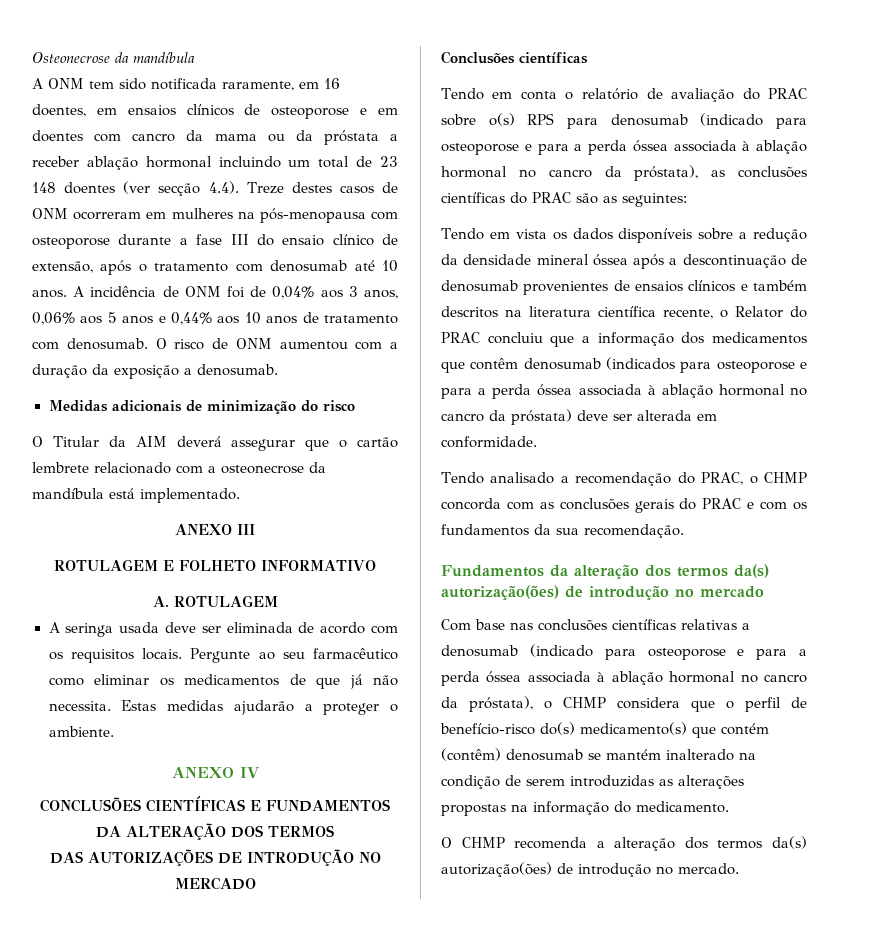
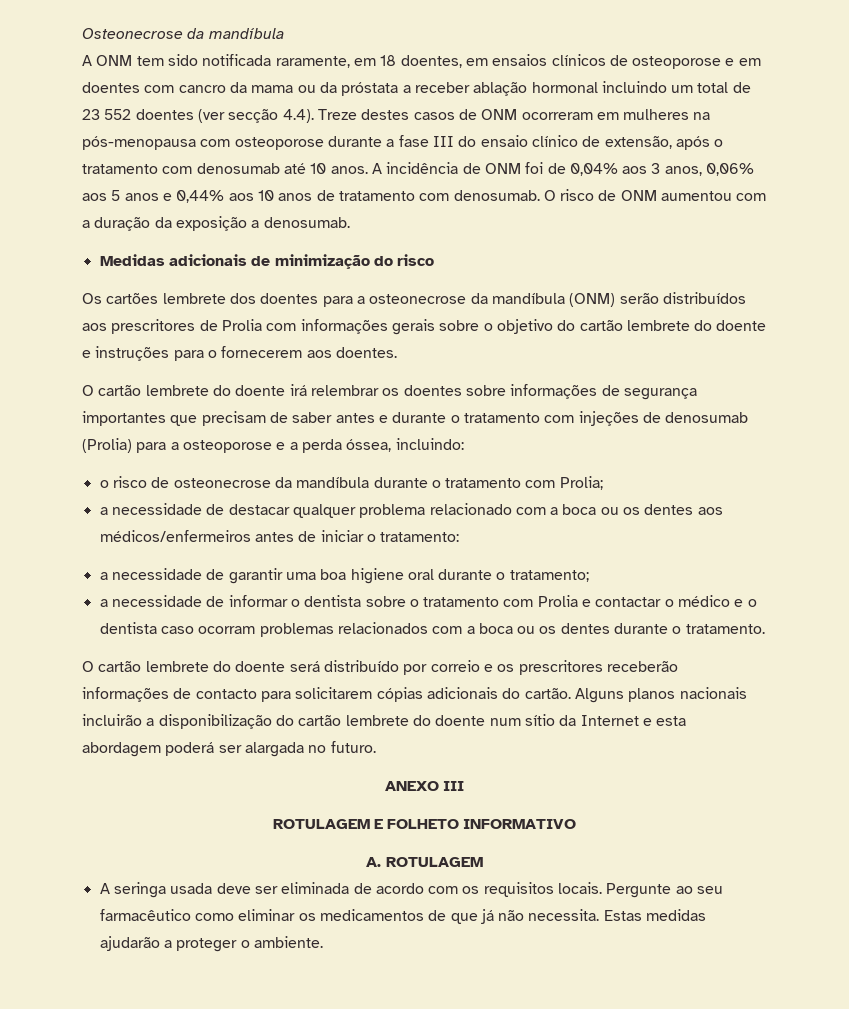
- A ONM tem sido notificada raramente, em 16 doentes, em ensaios clínicos de osteoporose e em doentes com cancro da mama ou da próstata a receber ablação hormonal incluindo um total de 23 148 doentes (ver secção 4.4). Treze destes casos de ONM ocorreram em mulheres na pós-menopausa com osteoporose durante a fase III do ensaio clínico de extensão, após o tratamento com denosumab até 10 anos.
+ A ONM tem sido notificada raramente, em 18 doentes, em ensaios clínicos de osteoporose e em doentes com cancro da mama ou da próstata a receber ablação hormonal incluindo um total de 23 552 doentes (ver secção 4.4). Treze destes casos de ONM ocorreram em mulheres na pós-menopausa com osteoporose durante a fase III do ensaio clínico de extensão, após o tratamento com denosumab até 10 anos.
- O Titular da AIM deverá assegurar que o cartão lembrete relacionado com a osteonecrose da mandíbula está implementado.
+ Os cartões lembrete dos doentes para a osteonecrose da mandíbula (ONM) serão distribuídos aos prescritores de Prolia com informações gerais sobre o objetivo do cartão lembrete do doente e instruções para o fornecerem aos doentes.
+ O cartão lembrete do doente irá relembrar os doentes sobre informações de segurança importantes que precisam de saber antes e durante o tratamento com injeções de denosumab (Prolia) para a osteoporose e a perda óssea, incluindo:
+ o risco de osteonecrose da mandíbula durante o tratamento com Prolia;
+ a necessidade de destacar qualquer problema relacionado com a boca ou os dentes aos médicos/enfermeiros antes de iniciar o tratamento:
+ a necessidade de garantir uma boa higiene oral durante o tratamento;
+ a necessidade de informar o dentista sobre o tratamento com Prolia e contactar o médico e o dentista caso ocorram problemas relacionados com a boca ou os dentes durante o tratamento.
+ O cartão lembrete do doente será distribuído por correio e os prescritores receberão informações de contacto para solicitarem cópias adicionais do cartão. Alguns planos nacionais incluirão a disponibilização do cartão lembrete do doente num sítio da Internet e esta abordagem poderá ser alargada no futuro.
- ANEXO IV
- CONCLUSÕES CIENTÍFICAS E FUNDAMENTOS DA ALTERAÇÃO DOS TERMOS
- DAS AUTORIZAÇÕES DE INTRODUÇÃO NO MERCADO
- Conclusões científicas
- Tendo em conta o relatório de avaliação do PRAC sobre o(s) RPS para denosumab (indicado para osteoporose e para a perda óssea associada à ablação hormonal no cancro da próstata), as conclusões científicas do PRAC são as seguintes:
- Tendo em vista os dados disponíveis sobre a redução da densidade mineral óssea após a descontinuação de denosumab provenientes de ensaios clínicos e também descritos na literatura científica recente, o Relator do PRAC concluiu que a informação dos medicamentos que contêm denosumab (indicados para osteoporose e para a perda óssea associada à ablação hormonal no cancro da próstata) deve ser alterada em conformidade.
- Tendo analisado a recomendação do PRAC, o CHMP concorda com as conclusões gerais do PRAC e com os fundamentos da sua recomendação.
- Fundamentos da alteração dos termos da(s) autorização(ões) de introdução no mercado
- Com base nas conclusões científicas relativas a denosumab (indicado para osteoporose e para a perda óssea associada à ablação hormonal no cancro da próstata), o CHMP considera que o perfil de benefício-risco do(s) medicamento(s) que contém (contêm) denosumab se mantém inalterado na condição de serem introduzidas as alterações propostas na informação do medicamento.
- O CHMP recomenda a alteração dos termos da(s) autorização(ões) de introdução no mercado.

